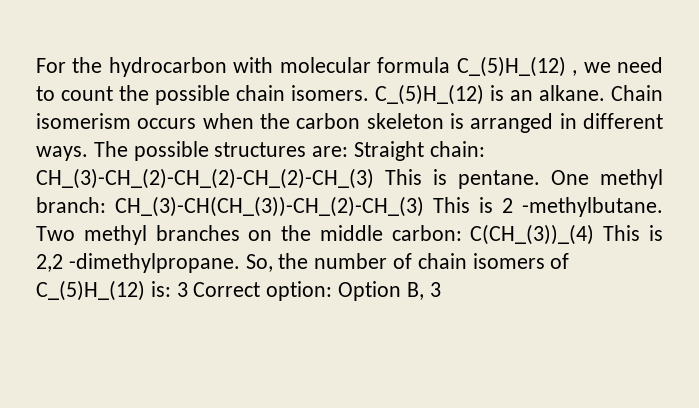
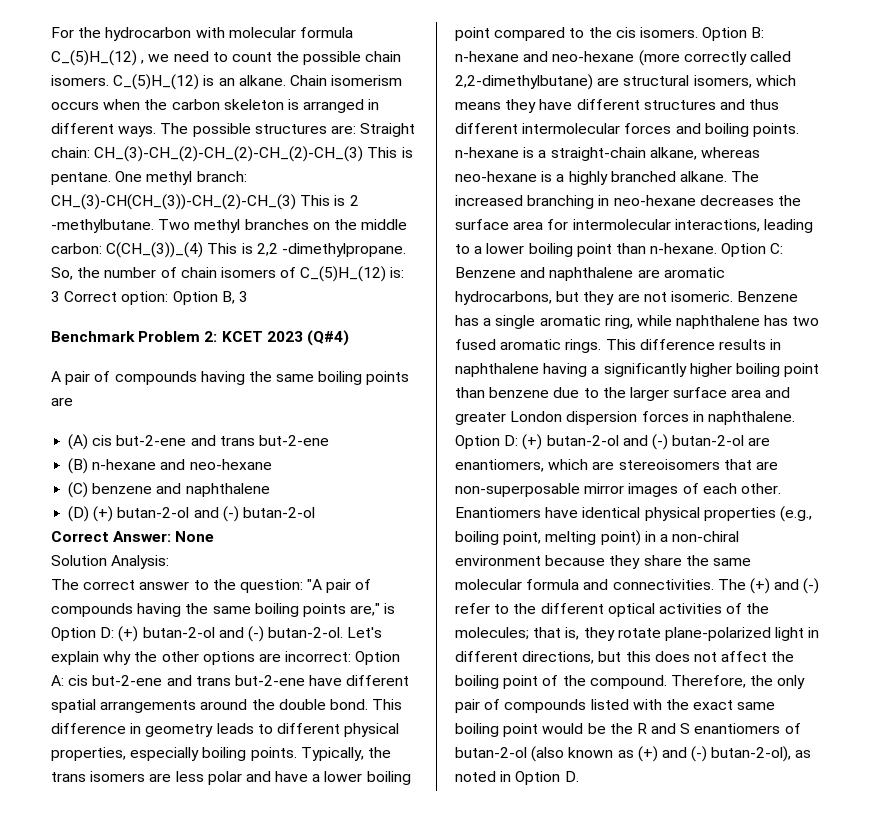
+ Benchmark Problem 2: KCET 2023 (Q#4)
+ A pair of compounds having the same boiling points are
+ (A) cis but-2-ene and trans but-2-ene
+ (B) n-hexane and neo-hexane
+ (C) benzene and naphthalene
+ (D) (+) butan-2-ol and (-) butan-2-ol
+ Correct Answer: None
+ Solution Analysis:
+ The correct answer to the question: "A pair of compounds having the same boiling points are," is Option D: (+) butan-2-ol and (-) butan-2-ol. Let's explain why the other options are incorrect: Option A: cis but-2-ene and trans but-2-ene have different spatial arrangements around the double bond. This difference in geometry leads to different physical properties, especially boiling points. Typically, the trans isomers are less polar and have a lower boiling point compared to the cis isomers. Option B: n-hexane and neo-hexane (more correctly called 2,2-dimethylbutane) are structural isomers, which means they have different structures and thus different intermolecular forces and boiling points. n-hexane is a straight-chain alkane, whereas neo-hexane is a highly branched alkane. The increased branching in neo-hexane decreases the surface area for intermolecular interactions, leading to a lower boiling point than n-hexane. Option C: Benzene and naphthalene are aromatic hydrocarbons, but they are not isomeric. Benzene has a single aromatic ring, while naphthalene has two fused aromatic rings. This difference results in naphthalene having a significantly higher boiling point than benzene due to the larger surface area and greater London dispersion forces in naphthalene. Option D: (+) butan-2-ol and (-) butan-2-ol are enantiomers, which are stereoisomers that are non-superposable mirror images of each other. Enantiomers have identical physical properties (e.g., boiling point, melting point) in a non-chiral environment because they share the same molecular formula and connectivities. The (+) and (-) refer to the different optical activities of the molecules; that is, they rotate plane-polarized light in different directions, but this does not affect the boiling point of the compound. Therefore, the only pair of compounds listed with the exact same boiling point would be the R and S enantiomers of butan-2-ol (also known as (+) and (-) butan-2-ol), as noted in Option D.

